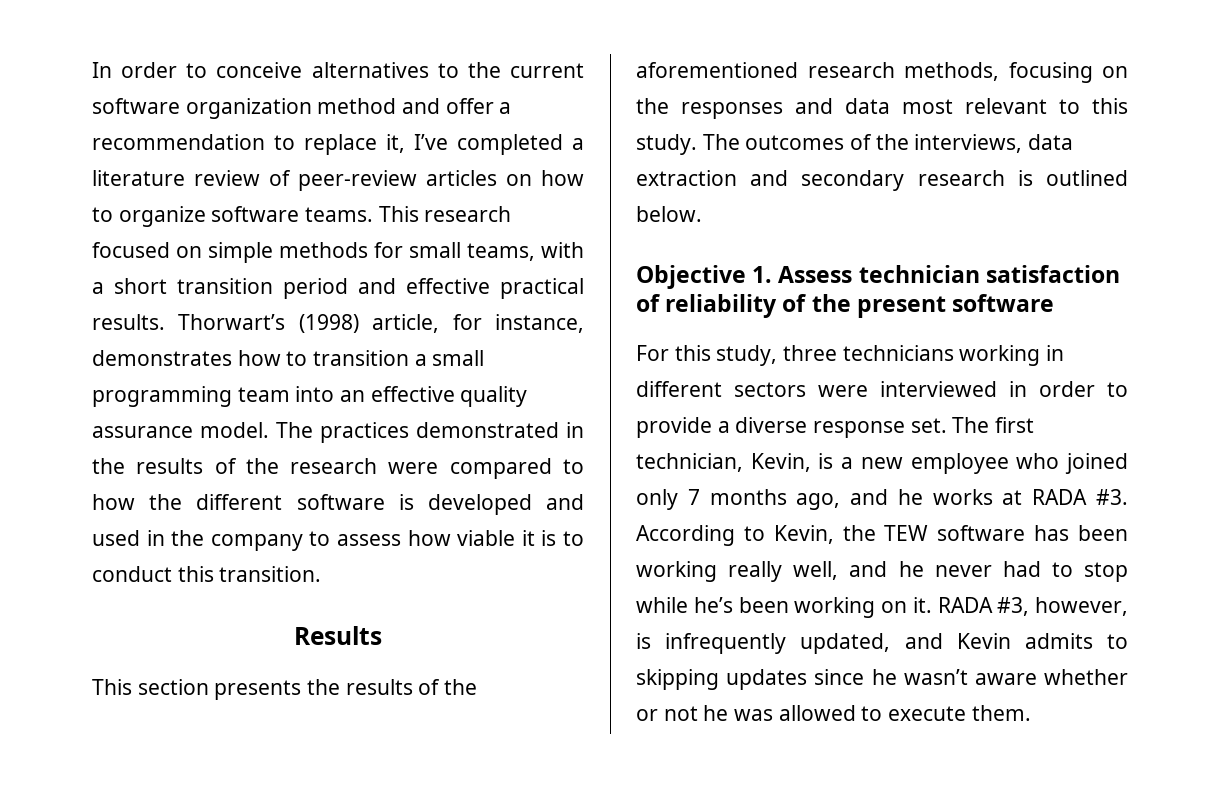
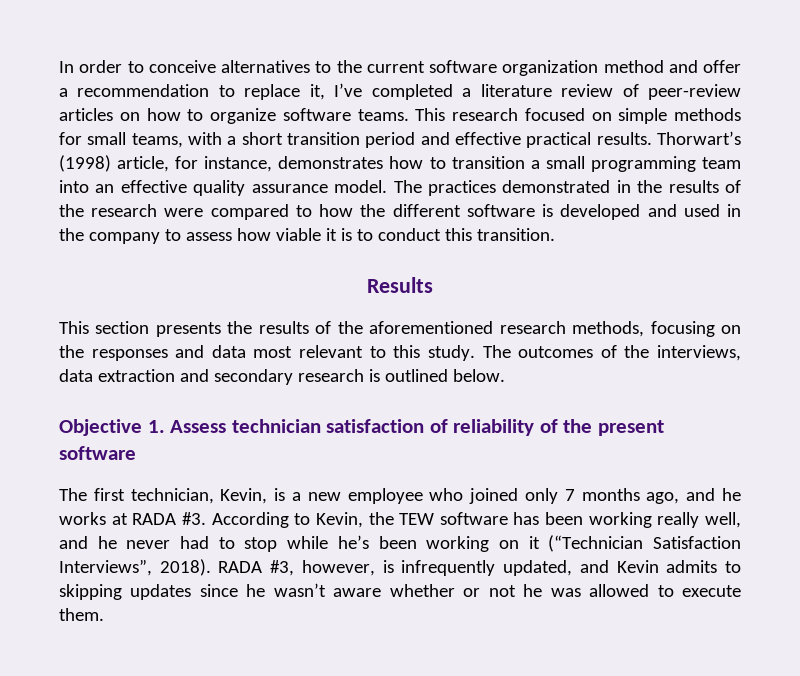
- For this study, three technicians working in different sectors were interviewed in order to provide a diverse response set.
- According to Kevin, the TEW software has been working really well, and he never had to stop while he’s been working on it.
+ According to Kevin, the TEW software has been working really well, and he never had to stop while he’s been working on it (“Technician Satisfaction Interviews”, 2018).

